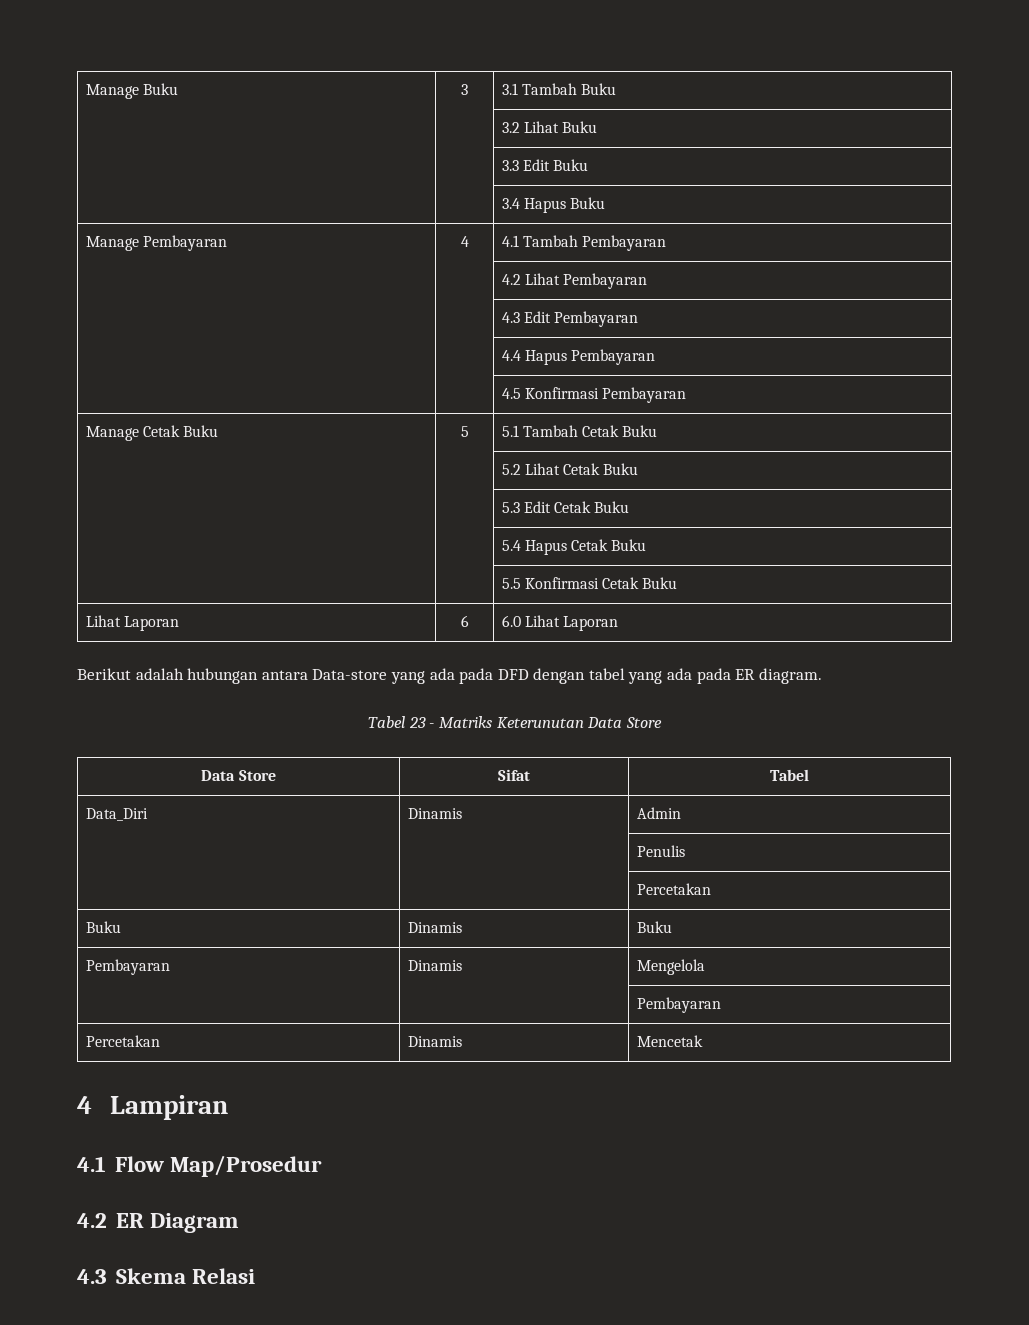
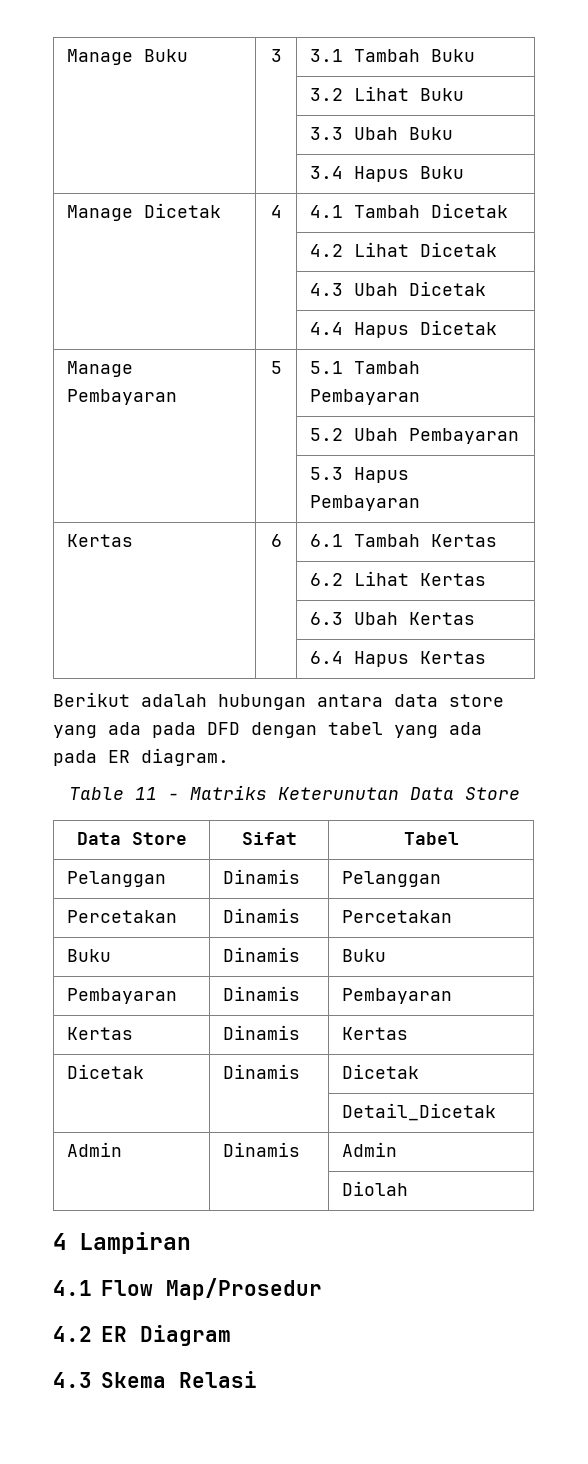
- | | 3.3 Edit Buku
+ | | 3.3 Ubah Buku
- Manage Pembayaran | 4 | 4.1 Tambah Pembayaran
+ Manage Dicetak | 4 | 4.1 Tambah Dicetak
- | | 4.2 Lihat Pembayaran
- | | 4.3 Edit Pembayaran
+ | | 4.2 Lihat Dicetak
+ | | 4.3 Ubah Dicetak
- | | 4.4 Hapus Pembayaran
- | | 4.5 Konfirmasi Pembayaran
- Manage Cetak Buku | 5 | 5.1 Tambah Cetak Buku
+ | | 4.4 Hapus Dicetak
+ Manage Pembayaran | 5 | 5.1 Tambah Pembayaran
- | | 5.2 Lihat Cetak Buku
- | | 5.3 Edit Cetak Buku
- | | 5.4 Hapus Cetak Buku
- | | 5.5 Konfirmasi Cetak Buku
- Lihat Laporan | 6 | 6.0 Lihat Laporan
+ | | 5.2 Ubah Pembayaran
+ | | 5.3 Hapus Pembayaran
+ Kertas | 6 | 6.1 Tambah Kertas
+ | | 6.2 Lihat Kertas
+ | | 6.3 Ubah Kertas
+ | | 6.4 Hapus Kertas
- Berikut adalah hubungan antara Data-store yang ada pada DFD dengan tabel yang ada pada ER diagram.
+ Berikut adalah hubungan antara data store yang ada pada DFD dengan tabel yang ada pada ER diagram.
- Tabel 23 - Matriks Keterunutan Data Store
+ Table 11 - Matriks Keterunutan Data Store
- Data_Diri | Dinamis | Admin
- | | Penulis
- | | Percetakan
+ Pelanggan | Dinamis | Pelanggan
+ Percetakan | Dinamis | Percetakan
- Pembayaran | Dinamis | Mengelola
- | | Pembayaran
- Percetakan | Dinamis | Mencetak
+ Pembayaran | Dinamis | Pembayaran
+ Kertas | Dinamis | Kertas
+ Dicetak | Dinamis | Dicetak
+ | | Detail_Dicetak
+ Admin | Dinamis | Admin
+ | | Diolah

